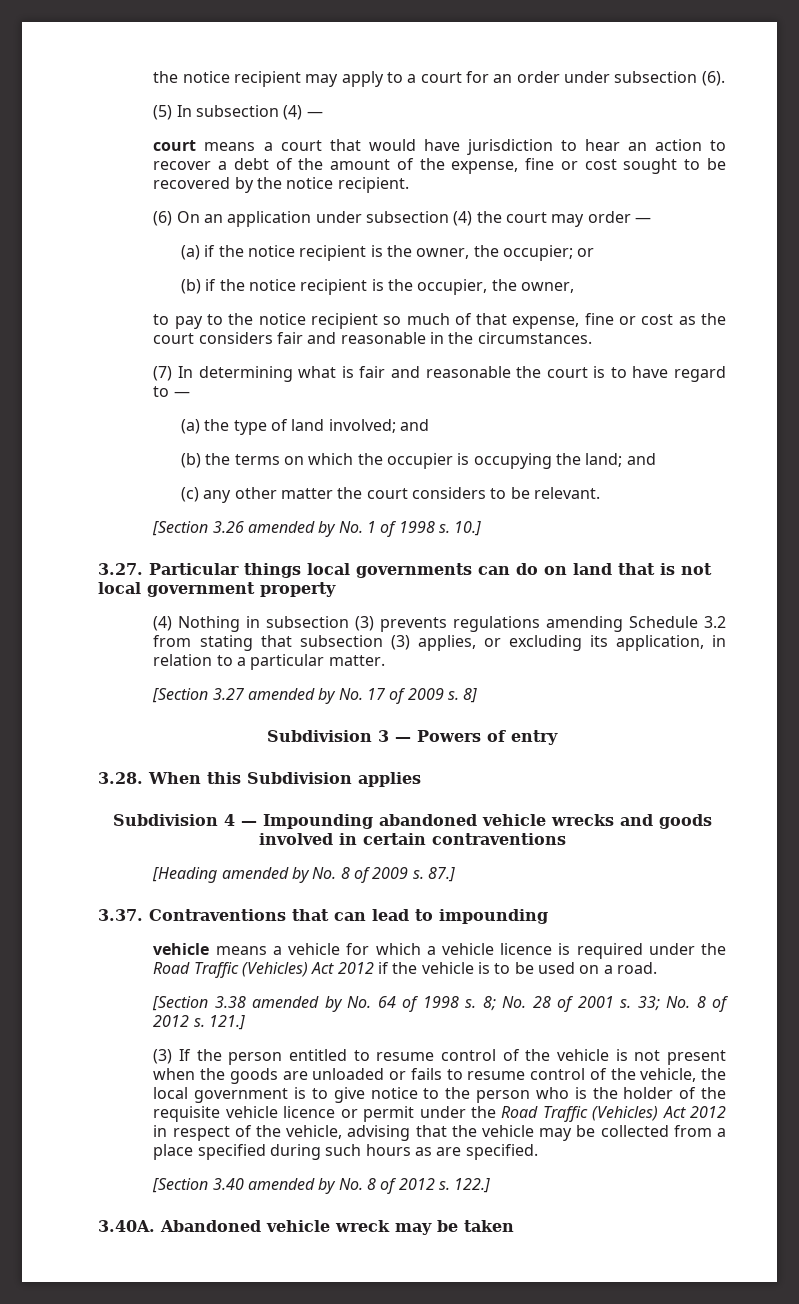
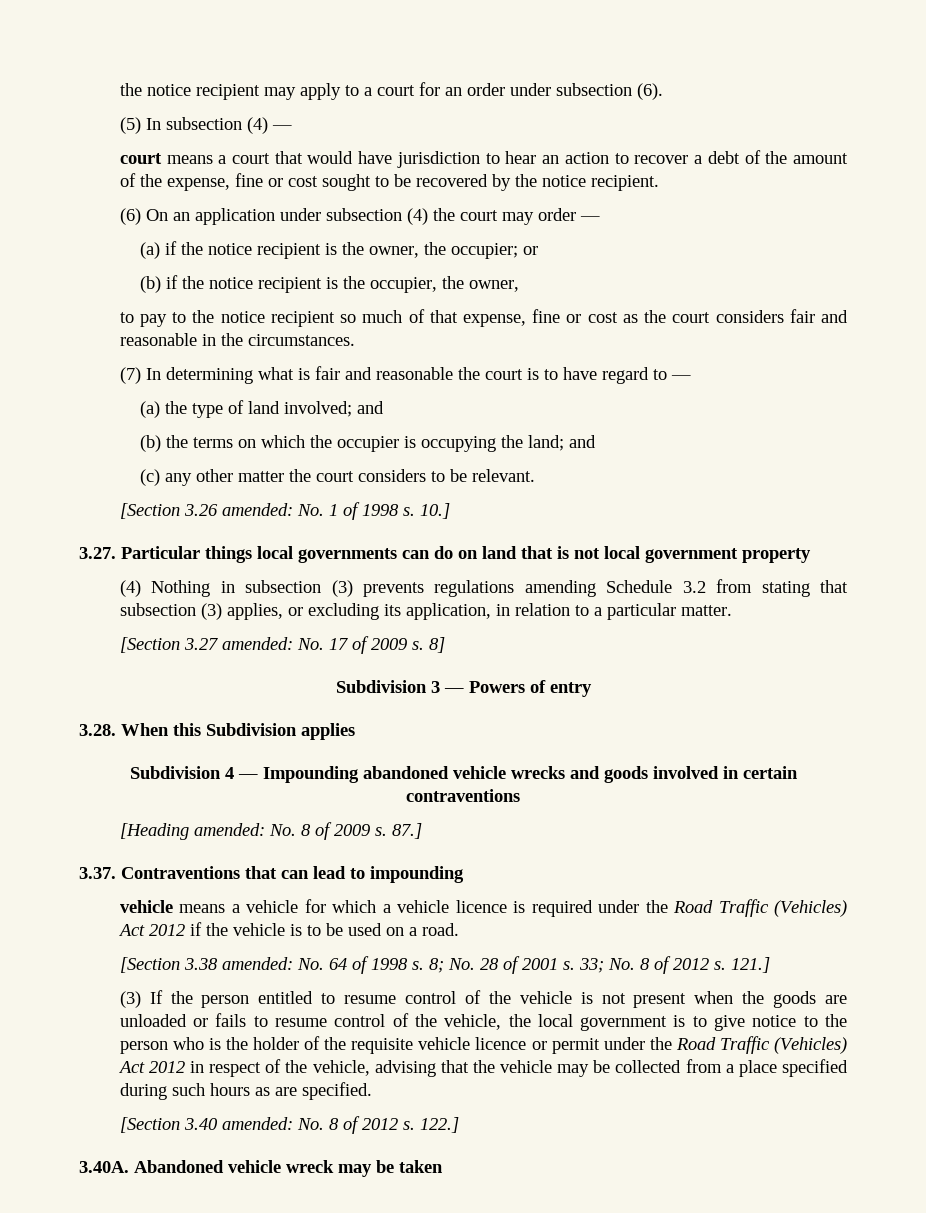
- [Section 3.26 amended by No. 1 of 1998 s.
+ [Section 3.26 amended: No. 1 of 1998 s.
- [Section 3.27 amended by No. 17 of 2009 s.
+ [Section 3.27 amended: No. 17 of 2009 s.
- [Heading amended by No. 8 of 2009 s.
+ [Heading amended: No. 8 of 2009 s.
- [Section 3.38 amended by No. 64 of 1998 s.
+ [Section 3.38 amended: No. 64 of 1998 s.
- [Section 3.40 amended by No. 8 of 2012 s.
+ [Section 3.40 amended: No. 8 of 2012 s.

